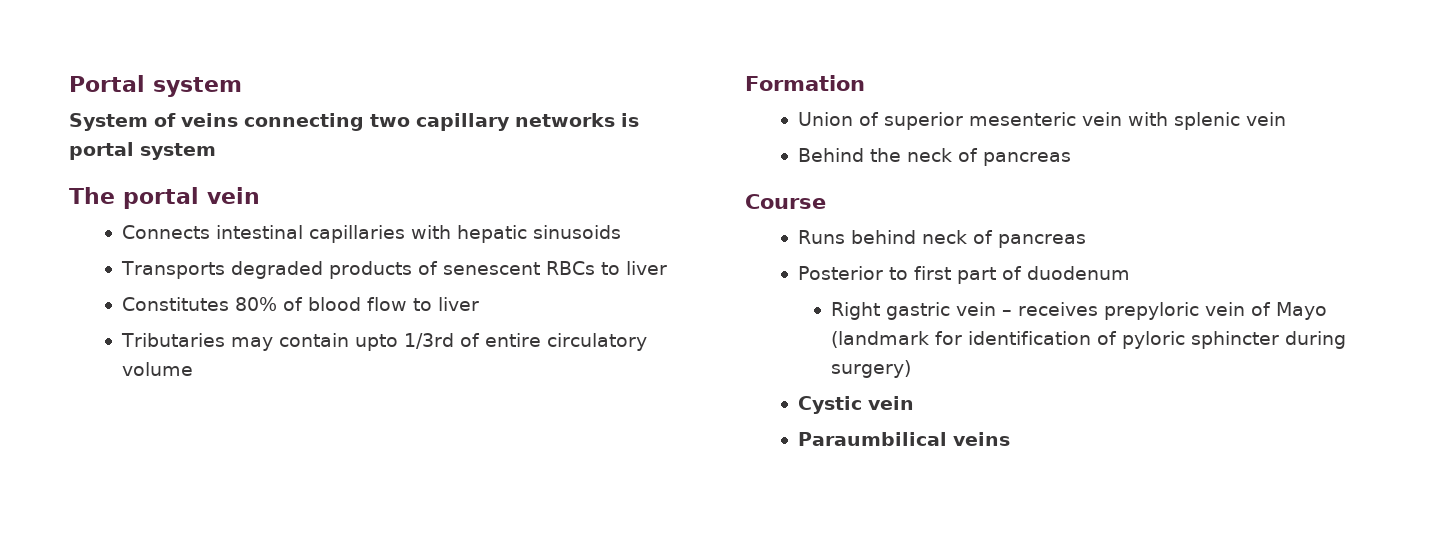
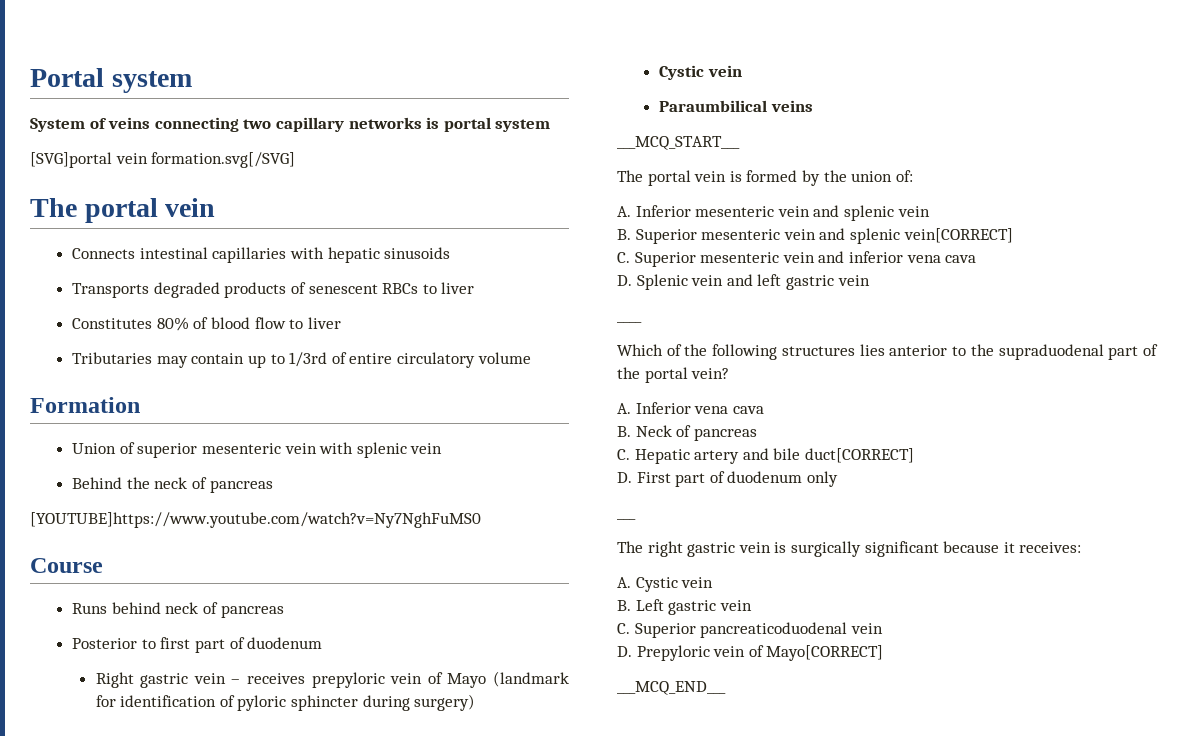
+ [SVG]portal vein formation.svg[/SVG]
- Tributaries may contain upto 1/3rd of entire circulatory volume
+ Tributaries may contain up to 1/3rd of entire circulatory volume
+ [YOUTUBE]https://www.youtube.com/watch?v=Ny7NghFuMS0
+ ___MCQ_START___
+ The portal vein is formed by the union of:
+ A. Inferior mesenteric vein and splenic vein
+ B. Superior mesenteric vein and splenic vein[CORRECT]
+ C. Superior mesenteric vein and inferior vena cava
+ D. Splenic vein and left gastric vein
+ ____
+ Which of the following structures lies anterior to the supraduodenal part of the portal vein?
+ A. Inferior vena cava
+ B. Neck of pancreas
+ C. Hepatic artery and bile duct[CORRECT]
+ D. First part of duodenum only
+ ___
+ The right gastric vein is surgically significant because it receives:
+ A. Cystic vein
+ B. Left gastric vein
+ C. Superior pancreaticoduodenal vein
+ D. Prepyloric vein of Mayo[CORRECT]
+ ___MCQ_END___

